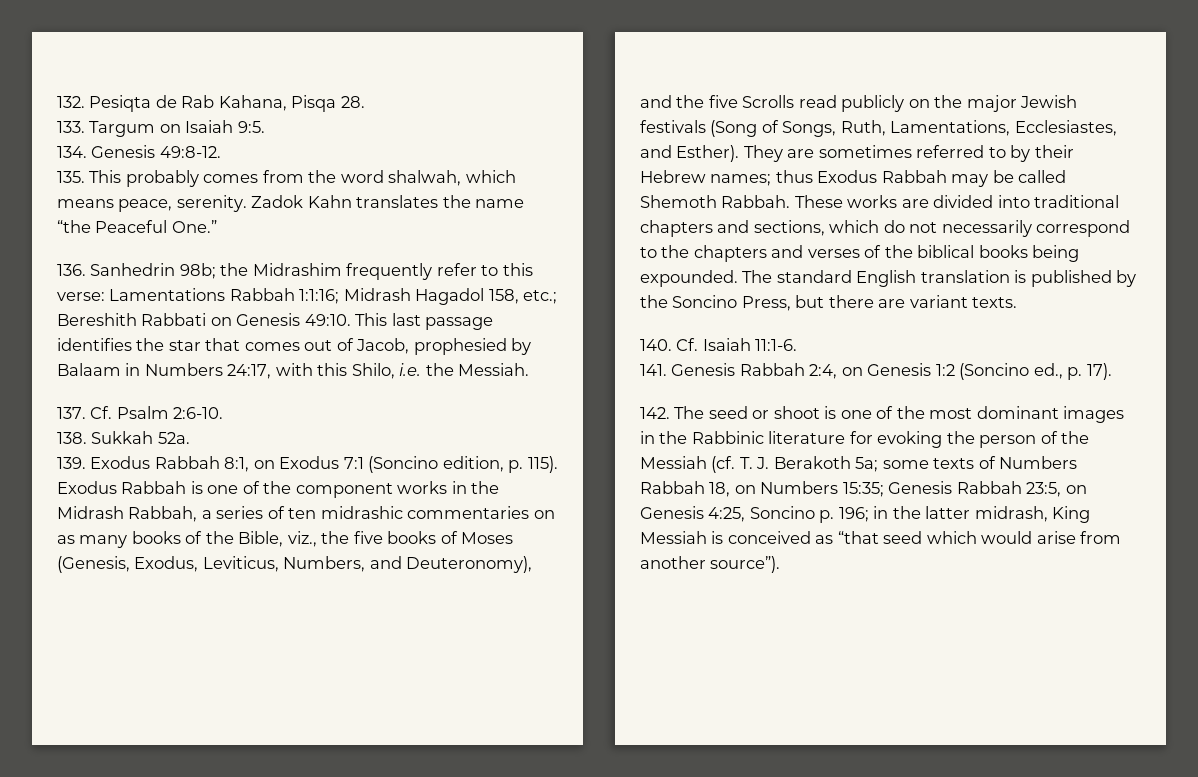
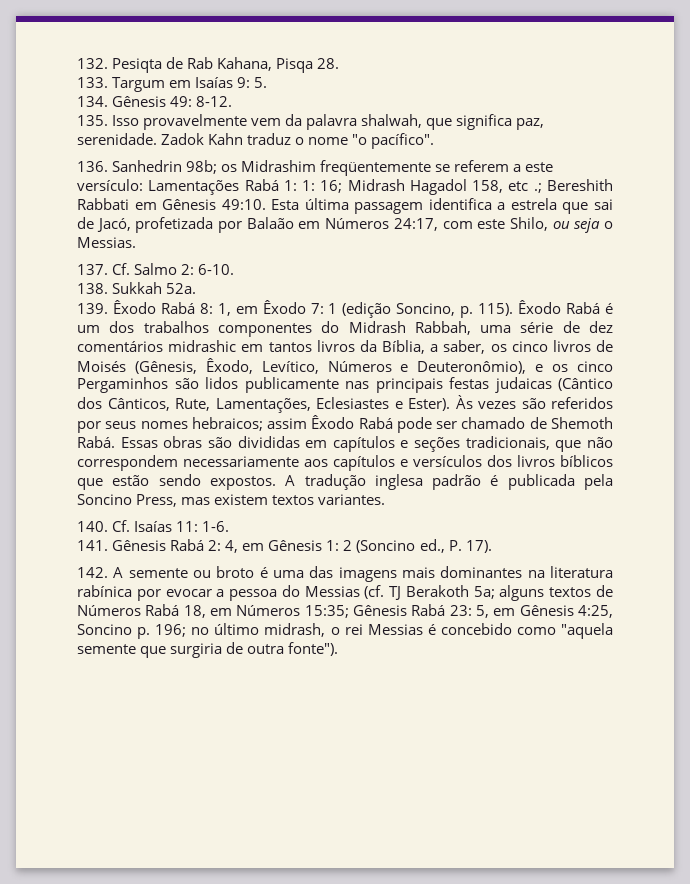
- 133. Targum on Isaiah 9:5.
- 134. Genesis 49:8-12.
- 135. This probably comes from the word shalwah, which means peace, serenity. Zadok Kahn translates the name “the Peaceful One.”
- 136. Sanhedrin 98b; the Midrashim frequently refer to this verse: Lamentations Rabbah 1:1:16; Midrash Hagadol 158, etc.; Bereshith Rabbati on Genesis 49:10. This last passage identifies the star that comes out of Jacob, prophesied by Balaam in Numbers 24:17, with this Shilo, i.e. the Messiah.
+ 133. Targum em Isaías 9: 5.
+ 134. Gênesis 49: 8-12.
+ 135. Isso provavelmente vem da palavra shalwah, que significa paz, serenidade. Zadok Kahn traduz o nome "o pacífico".
+ 136. Sanhedrin 98b; os Midrashim freqüentemente se referem a este versículo: Lamentações Rabá 1: 1: 16; Midrash Hagadol 158, etc .; Bereshith Rabbati em Gênesis 49:10. Esta última passagem identifica a estrela que sai de Jacó, profetizada por Balaão em Números 24:17, com este Shilo, ou seja o Messias.
- 137. Cf. Psalm 2:6-10.
+ 137. Cf. Salmo 2: 6-10.
- 139. Exodus Rabbah 8:1, on Exodus 7:1 (Soncino edition, p. 115). Exodus Rabbah is one of the component works in the Midrash Rabbah, a series of ten midrashic commentaries on as many books of the Bible, viz., the five books of Moses (Genesis, Exodus, Leviticus, Numbers, and Deuteronomy), and the five Scrolls read publicly on the major Jewish festivals (Song of Songs, Ruth, Lamentations, Ecclesiastes, and Esther). They are sometimes referred to by their Hebrew names; thus Exodus Rabbah may be called Shemoth Rabbah. These works are divided into traditional chapters and sections, which do not necessarily correspond to the chapters and verses of the biblical books being expounded. The standard English translation is published by the Soncino Press, but there are variant texts.
- 140. Cf. Isaiah 11:1-6.
- 141. Genesis Rabbah 2:4, on Genesis 1:2 (Soncino ed., p. 17).
+ 139. Êxodo Rabá 8: 1, em Êxodo 7: 1 (edição Soncino, p. 115). Êxodo Rabá é um dos trabalhos componentes do Midrash Rabbah, uma série de dez comentários midrashic em tantos livros da Bíblia, a saber, os cinco livros de Moisés (Gênesis, Êxodo, Levítico, Números e Deuteronômio), e os cinco Pergaminhos são lidos publicamente nas principais festas judaicas (Cântico dos Cânticos, Rute, Lamentações, Eclesiastes e Ester). Às vezes são referidos por seus nomes hebraicos; assim Êxodo Rabá pode ser chamado de Shemoth Rabá. Essas obras são divididas em capítulos e seções tradicionais, que não correspondem necessariamente aos capítulos e versículos dos livros bíblicos que estão sendo expostos. A tradução inglesa padrão é publicada pela Soncino Press, mas existem textos variantes.
+ 140. Cf. Isaías 11: 1-6.
+ 141. Gênesis Rabá 2: 4, em Gênesis 1: 2 (Soncino ed., P. 17).
- 142. The seed or shoot is one of the most dominant images in the Rabbinic literature for evoking the person of the Messiah (cf. T. J. Berakoth 5a; some texts of Numbers Rabbah 18, on Numbers 15:35; Genesis Rabbah 23:5, on Genesis 4:25, Soncino p. 196; in the latter midrash, King Messiah is conceived as “that seed which would arise from another source”).
+ 142. A semente ou broto é uma das imagens mais dominantes na literatura rabínica por evocar a pessoa do Messias (cf. TJ Berakoth 5a; alguns textos de Números Rabá 18, em Números 15:35; Gênesis Rabá 23: 5, em Gênesis 4:25, Soncino p. 196; no último midrash, o rei Messias é concebido como "aquela semente que surgiria de outra fonte").

